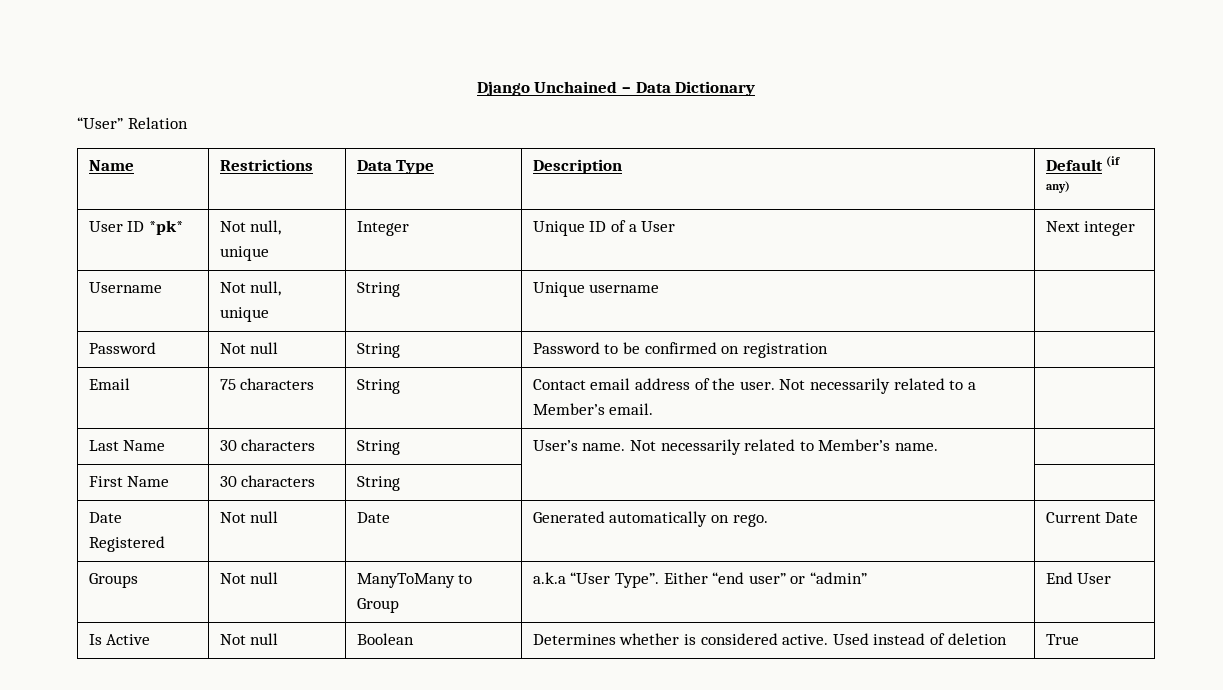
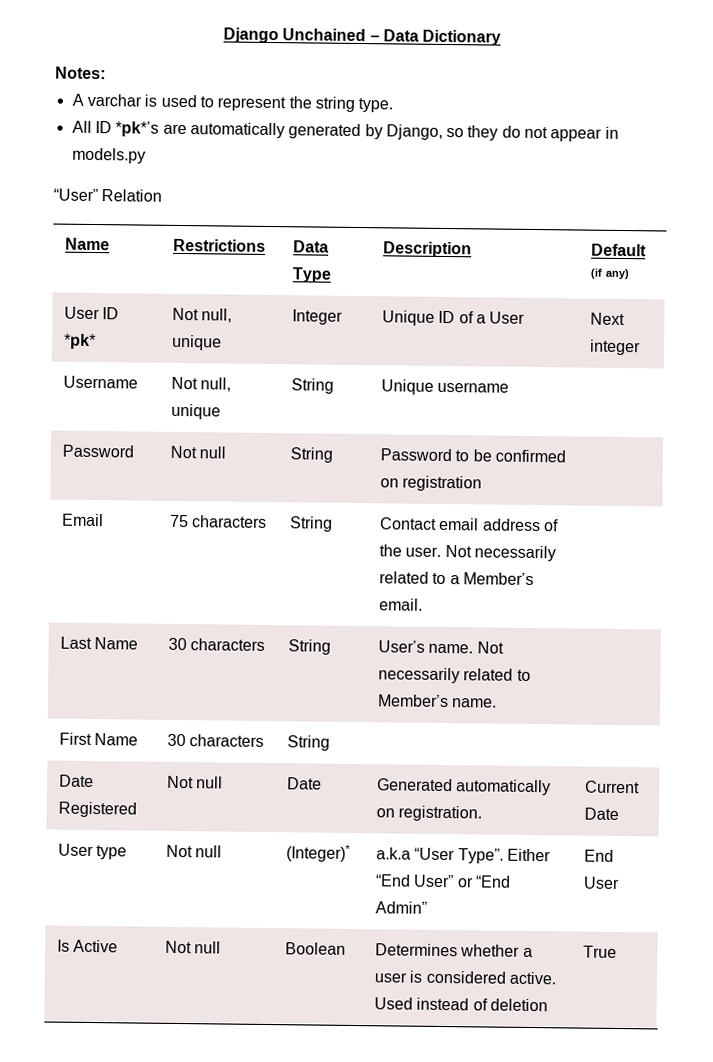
+ Notes:
+ A varchar is used to represent the string type.
+ All ID *pk*’s are automatically generated by Django, so they do not appear in models.py
- Date Registered | Not null | Date | Generated automatically on rego. | Current Date
+ Date Registered | Not null | Date | Generated automatically on registration. | Current Date
- Groups | Not null | ManyToMany to Group | a.k.a “User Type”. Either “end user” or “admin” | End User
+ User type | Not null | (Integer)* | a.k.a “User Type”. Either “End User” or “End Admin” | End User
- Is Active | Not null | Boolean | Determines whether is considered active. Used instead of deletion | True
+ Is Active | Not null | Boolean | Determines whether a user is considered active. Used instead of deletion | True

